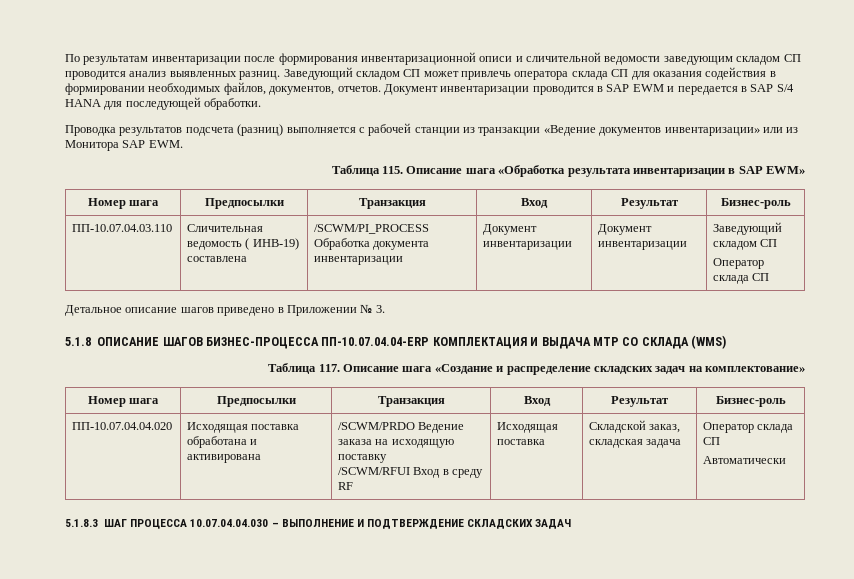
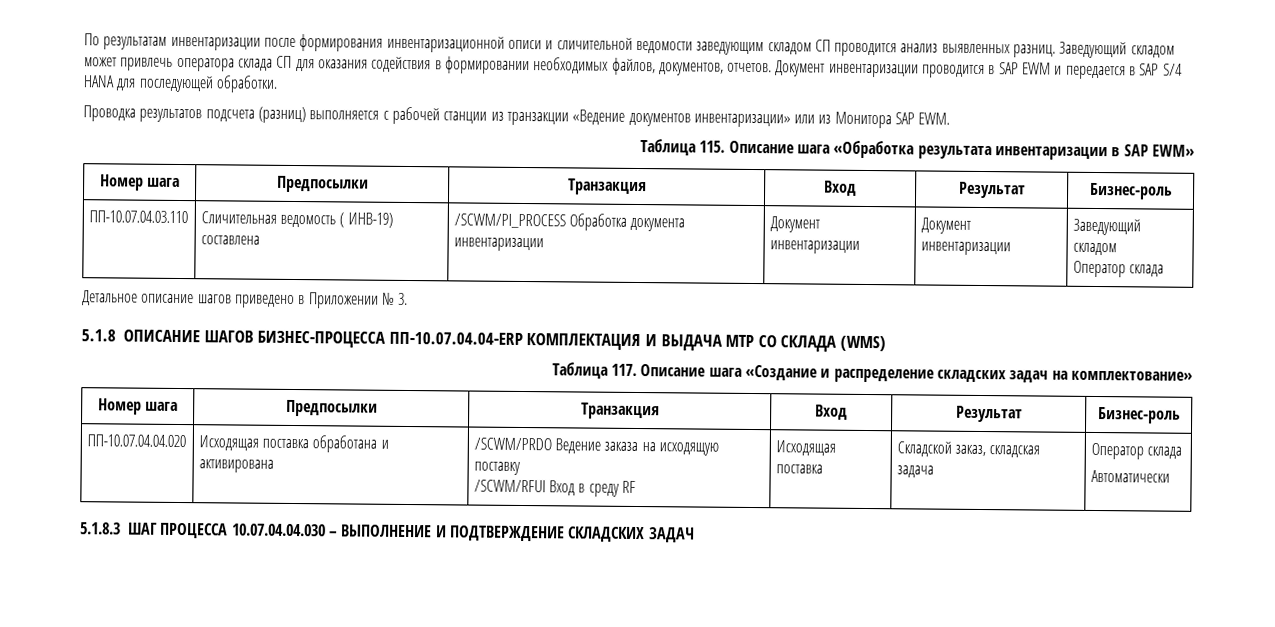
- Заведующий складом СП может привлечь оператора склада СП для оказания содействия в формировании необходимых файлов, документов, отчетов.
+ Заведующий складом может привлечь оператора склада СП для оказания содействия в формировании необходимых файлов, документов, отчетов.
- ПП-10.07.04.03.110 | Сличительная ведомость ( ИНВ-19) составлена | /SCWM/PI_PROCESS Обработка документа инвентаризации | Документ инвентаризации | Документ инвентаризации | Заведующий складом СП
- Оператор склада СП
+ ПП-10.07.04.03.110 | Сличительная ведомость ( ИНВ-19) составлена | /SCWM/PI_PROCESS Обработка документа инвентаризации | Документ инвентаризации | Документ инвентаризации | Заведующий складом
+ Оператор склада
  ПП-10.07.04.04.020 | Исходящая поставка обработана и активирована | /SCWM/PRDO Ведение заказа на исходящую поставку
- /SCWM/RFUI Вход в среду RF | Исходящая поставка | Складской заказ, складская задача | Оператор склада СП
+ /SCWM/RFUI Вход в среду RF | Исходящая поставка | Складской заказ, складская задача | Оператор склада

